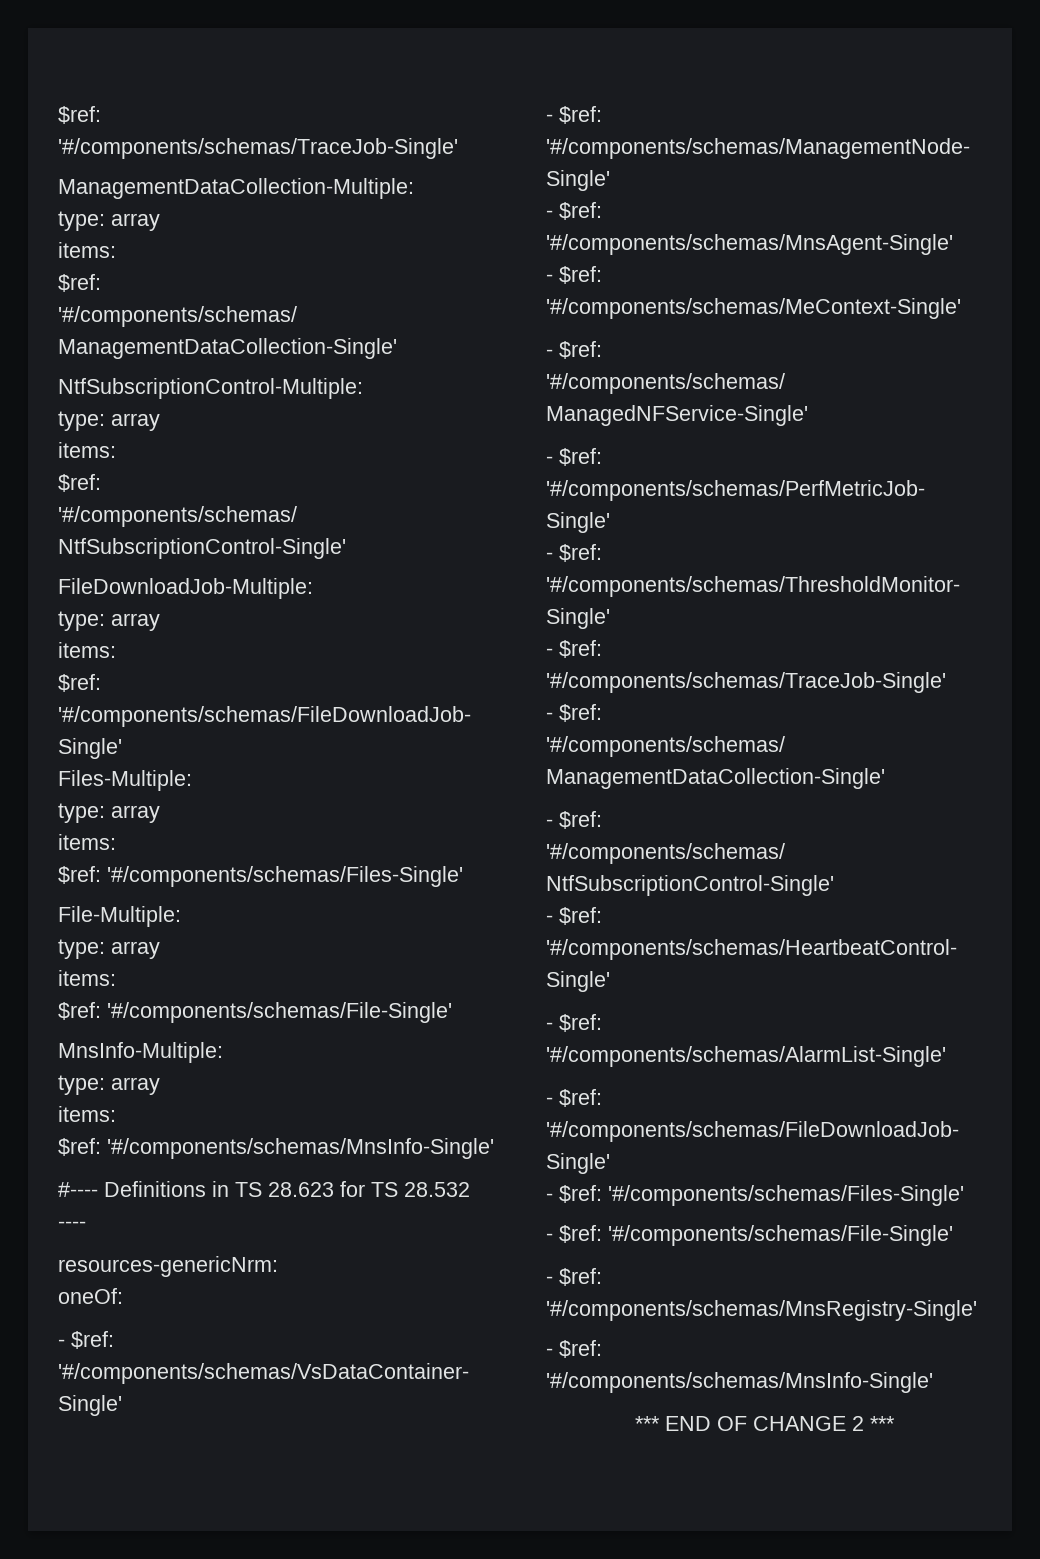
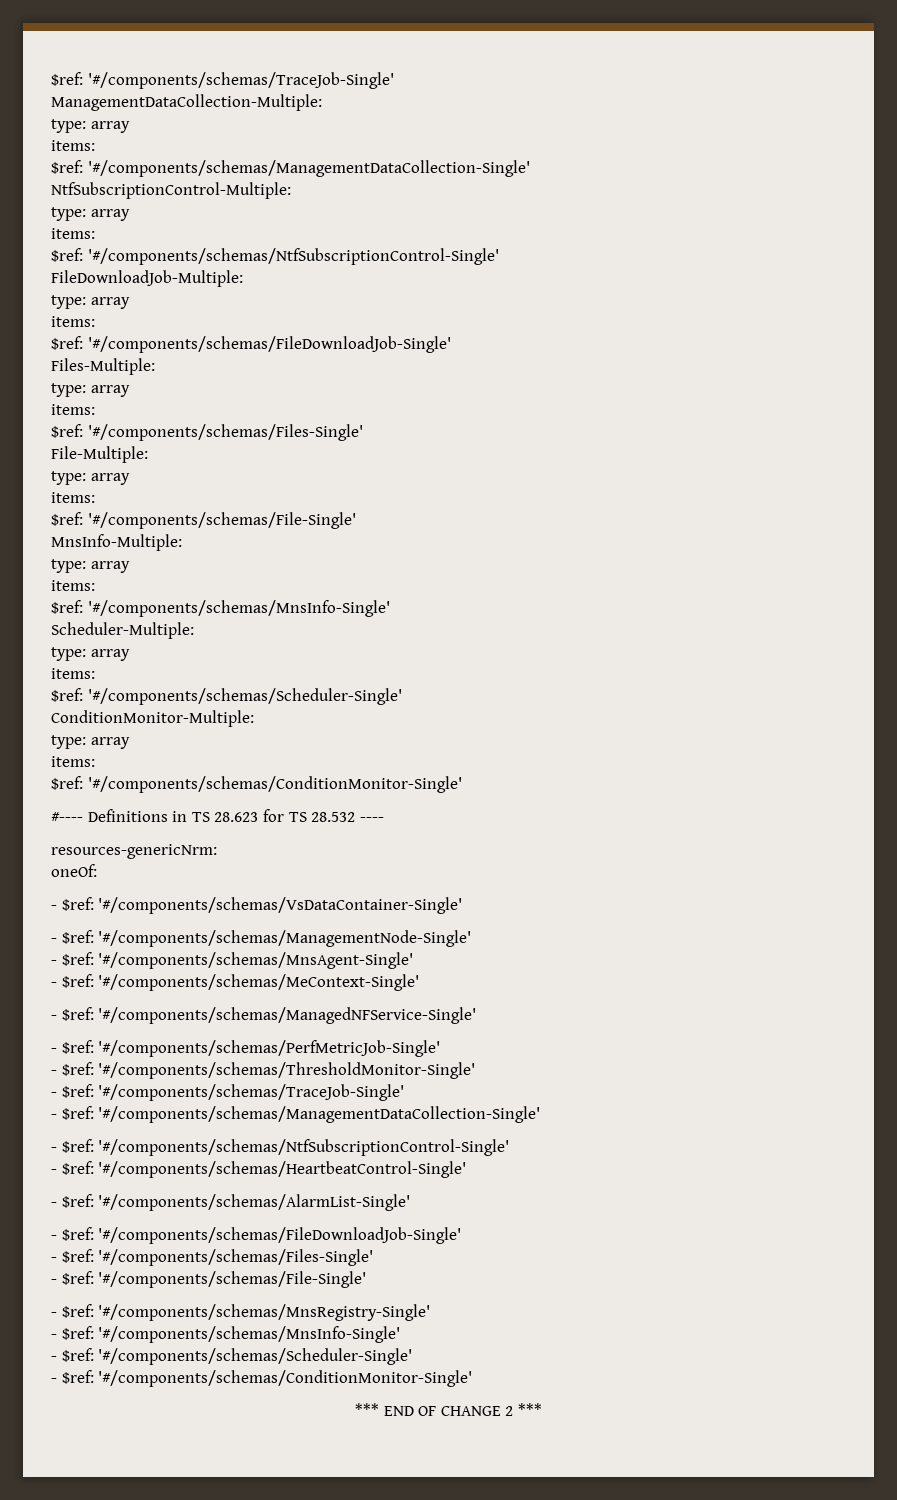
+ Scheduler-Multiple:
+ type: array
+ items:
+ $ref: '#/components/schemas/Scheduler-Single'
+ ConditionMonitor-Multiple:
+ type: array
+ items:
+ $ref: '#/components/schemas/ConditionMonitor-Single'
+ - $ref: '#/components/schemas/Scheduler-Single'
+ - $ref: '#/components/schemas/ConditionMonitor-Single'

